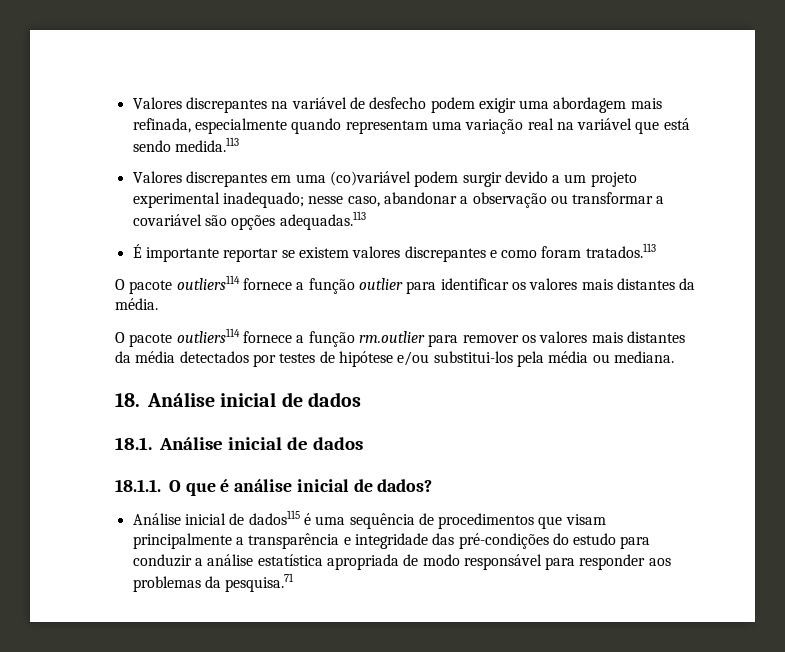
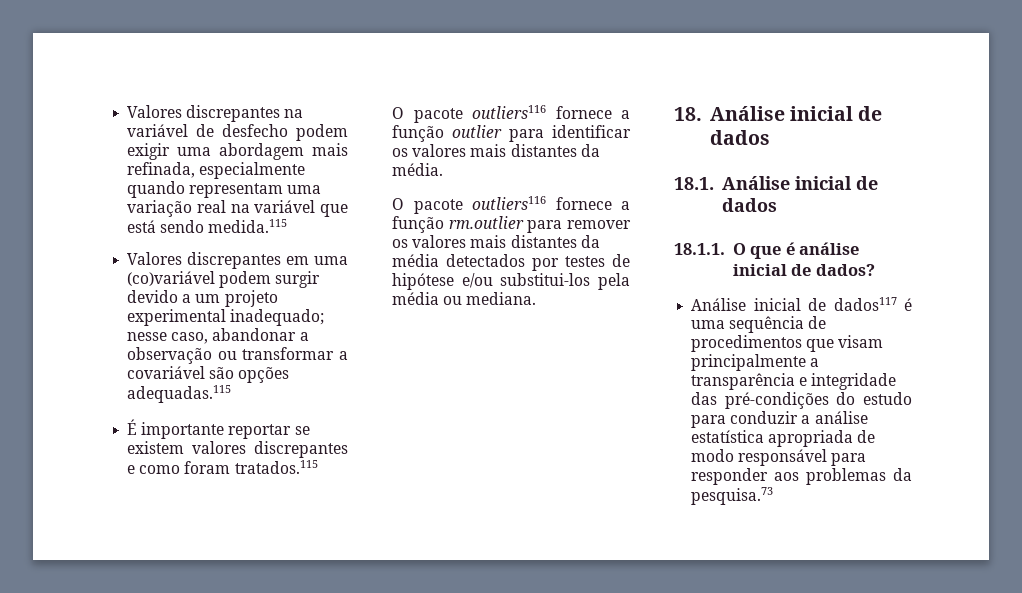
- Valores discrepantes na variável de desfecho podem exigir uma abordagem mais refinada, especialmente quando representam uma variação real na variável que está sendo medida.113
+ Valores discrepantes na variável de desfecho podem exigir uma abordagem mais refinada, especialmente quando representam uma variação real na variável que está sendo medida.115
- Valores discrepantes em uma (co)variável podem surgir devido a um projeto experimental inadequado; nesse caso, abandonar a observação ou transformar a covariável são opções adequadas.113
+ Valores discrepantes em uma (co)variável podem surgir devido a um projeto experimental inadequado; nesse caso, abandonar a observação ou transformar a covariável são opções adequadas.115
- É importante reportar se existem valores discrepantes e como foram tratados.113
- O pacote outliers114 fornece a função outlier para identificar os valores mais distantes da média.
+ É importante reportar se existem valores discrepantes e como foram tratados.115
+ O pacote outliers116 fornece a função outlier para identificar os valores mais distantes da média.
- O pacote outliers114 fornece a função rm.outlier para remover os valores mais distantes da média detectados por testes de hipótese e/ou substitui-los pela média ou mediana.
+ O pacote outliers116 fornece a função rm.outlier para remover os valores mais distantes da média detectados por testes de hipótese e/ou substitui-los pela média ou mediana.
- Análise inicial de dados115 é uma sequência de procedimentos que visam principalmente a transparência e integridade das pré-condições do estudo para conduzir a análise estatística apropriada de modo responsável para responder aos problemas da pesquisa.71
+ Análise inicial de dados117 é uma sequência de procedimentos que visam principalmente a transparência e integridade das pré-condições do estudo para conduzir a análise estatística apropriada de modo responsável para responder aos problemas da pesquisa.73

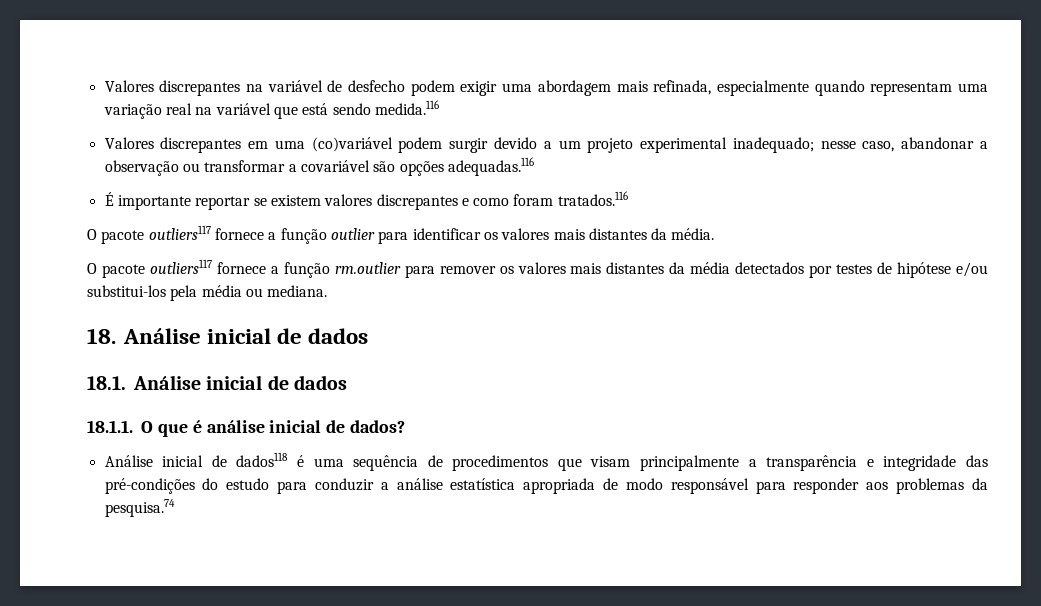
- Valores discrepantes na variável de desfecho podem exigir uma abordagem mais refinada, especialmente quando representam uma variação real na variável que está sendo medida.115
+ Valores discrepantes na variável de desfecho podem exigir uma abordagem mais refinada, especialmente quando representam uma variação real na variável que está sendo medida.116
- Valores discrepantes em uma (co)variável podem surgir devido a um projeto experimental inadequado; nesse caso, abandonar a observação ou transformar a covariável são opções adequadas.115
+ Valores discrepantes em uma (co)variável podem surgir devido a um projeto experimental inadequado; nesse caso, abandonar a observação ou transformar a covariável são opções adequadas.116
- É importante reportar se existem valores discrepantes e como foram tratados.115
- O pacote outliers116 fornece a função outlier para identificar os valores mais distantes da média.
+ É importante reportar se existem valores discrepantes e como foram tratados.116
+ O pacote outliers117 fornece a função outlier para identificar os valores mais distantes da média.
- O pacote outliers116 fornece a função rm.outlier para remover os valores mais distantes da média detectados por testes de hipótese e/ou substitui-los pela média ou mediana.
+ O pacote outliers117 fornece a função rm.outlier para remover os valores mais distantes da média detectados por testes de hipótese e/ou substitui-los pela média ou mediana.
- Análise inicial de dados117 é uma sequência de procedimentos que visam principalmente a transparência e integridade das pré-condições do estudo para conduzir a análise estatística apropriada de modo responsável para responder aos problemas da pesquisa.73
+ Análise inicial de dados118 é uma sequência de procedimentos que visam principalmente a transparência e integridade das pré-condições do estudo para conduzir a análise estatística apropriada de modo responsável para responder aos problemas da pesquisa.74

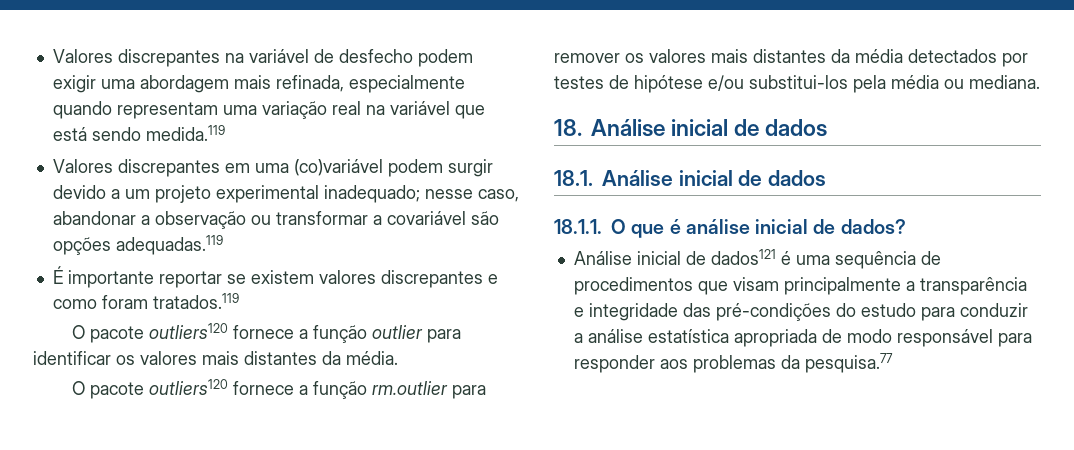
- Valores discrepantes na variável de desfecho podem exigir uma abordagem mais refinada, especialmente quando representam uma variação real na variável que está sendo medida.116
+ Valores discrepantes na variável de desfecho podem exigir uma abordagem mais refinada, especialmente quando representam uma variação real na variável que está sendo medida.119
- Valores discrepantes em uma (co)variável podem surgir devido a um projeto experimental inadequado; nesse caso, abandonar a observação ou transformar a covariável são opções adequadas.116
+ Valores discrepantes em uma (co)variável podem surgir devido a um projeto experimental inadequado; nesse caso, abandonar a observação ou transformar a covariável são opções adequadas.119
- É importante reportar se existem valores discrepantes e como foram tratados.116
- O pacote outliers117 fornece a função outlier para identificar os valores mais distantes da média.
+ É importante reportar se existem valores discrepantes e como foram tratados.119
+ O pacote outliers120 fornece a função outlier para identificar os valores mais distantes da média.
- O pacote outliers117 fornece a função rm.outlier para remover os valores mais distantes da média detectados por testes de hipótese e/ou substitui-los pela média ou mediana.
+ O pacote outliers120 fornece a função rm.outlier para remover os valores mais distantes da média detectados por testes de hipótese e/ou substitui-los pela média ou mediana.
- Análise inicial de dados118 é uma sequência de procedimentos que visam principalmente a transparência e integridade das pré-condições do estudo para conduzir a análise estatística apropriada de modo responsável para responder aos problemas da pesquisa.74
+ Análise inicial de dados121 é uma sequência de procedimentos que visam principalmente a transparência e integridade das pré-condições do estudo para conduzir a análise estatística apropriada de modo responsável para responder aos problemas da pesquisa.77

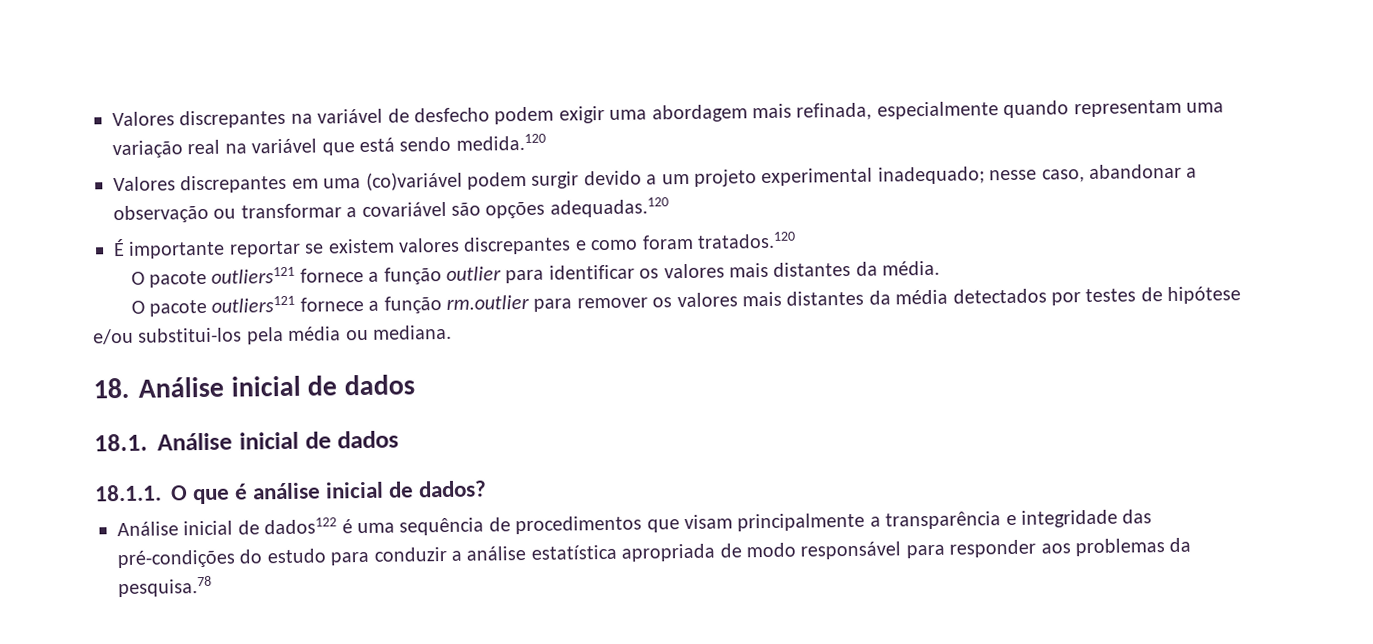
- Valores discrepantes na variável de desfecho podem exigir uma abordagem mais refinada, especialmente quando representam uma variação real na variável que está sendo medida.119
+ Valores discrepantes na variável de desfecho podem exigir uma abordagem mais refinada, especialmente quando representam uma variação real na variável que está sendo medida.120
- Valores discrepantes em uma (co)variável podem surgir devido a um projeto experimental inadequado; nesse caso, abandonar a observação ou transformar a covariável são opções adequadas.119
+ Valores discrepantes em uma (co)variável podem surgir devido a um projeto experimental inadequado; nesse caso, abandonar a observação ou transformar a covariável são opções adequadas.120
- É importante reportar se existem valores discrepantes e como foram tratados.119
- O pacote outliers120 fornece a função outlier para identificar os valores mais distantes da média.
+ É importante reportar se existem valores discrepantes e como foram tratados.120
+ O pacote outliers121 fornece a função outlier para identificar os valores mais distantes da média.
- O pacote outliers120 fornece a função rm.outlier para remover os valores mais distantes da média detectados por testes de hipótese e/ou substitui-los pela média ou mediana.
+ O pacote outliers121 fornece a função rm.outlier para remover os valores mais distantes da média detectados por testes de hipótese e/ou substitui-los pela média ou mediana.
- Análise inicial de dados121 é uma sequência de procedimentos que visam principalmente a transparência e integridade das pré-condições do estudo para conduzir a análise estatística apropriada de modo responsável para responder aos problemas da pesquisa.77
+ Análise inicial de dados122 é uma sequência de procedimentos que visam principalmente a transparência e integridade das pré-condições do estudo para conduzir a análise estatística apropriada de modo responsável para responder aos problemas da pesquisa.78

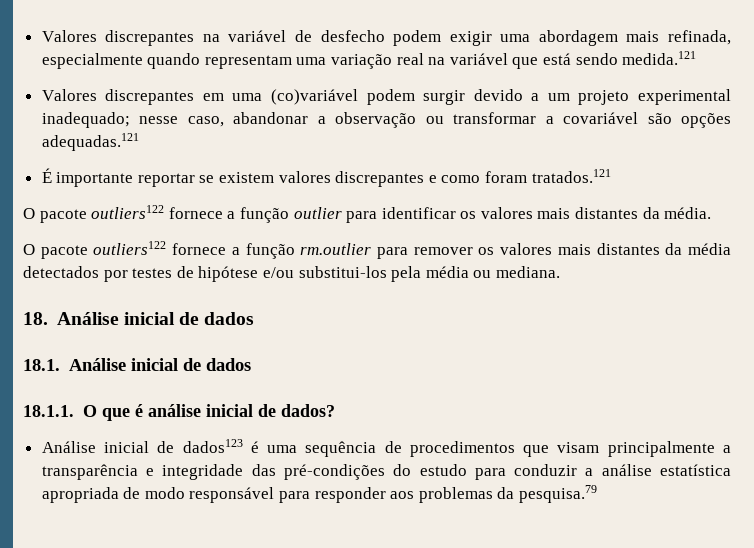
- Valores discrepantes na variável de desfecho podem exigir uma abordagem mais refinada, especialmente quando representam uma variação real na variável que está sendo medida.120
+ Valores discrepantes na variável de desfecho podem exigir uma abordagem mais refinada, especialmente quando representam uma variação real na variável que está sendo medida.121
- Valores discrepantes em uma (co)variável podem surgir devido a um projeto experimental inadequado; nesse caso, abandonar a observação ou transformar a covariável são opções adequadas.120
+ Valores discrepantes em uma (co)variável podem surgir devido a um projeto experimental inadequado; nesse caso, abandonar a observação ou transformar a covariável são opções adequadas.121
- É importante reportar se existem valores discrepantes e como foram tratados.120
- O pacote outliers121 fornece a função outlier para identificar os valores mais distantes da média.
+ É importante reportar se existem valores discrepantes e como foram tratados.121
+ O pacote outliers122 fornece a função outlier para identificar os valores mais distantes da média.
- O pacote outliers121 fornece a função rm.outlier para remover os valores mais distantes da média detectados por testes de hipótese e/ou substitui-los pela média ou mediana.
+ O pacote outliers122 fornece a função rm.outlier para remover os valores mais distantes da média detectados por testes de hipótese e/ou substitui-los pela média ou mediana.
- Análise inicial de dados122 é uma sequência de procedimentos que visam principalmente a transparência e integridade das pré-condições do estudo para conduzir a análise estatística apropriada de modo responsável para responder aos problemas da pesquisa.78
+ Análise inicial de dados123 é uma sequência de procedimentos que visam principalmente a transparência e integridade das pré-condições do estudo para conduzir a análise estatística apropriada de modo responsável para responder aos problemas da pesquisa.79

